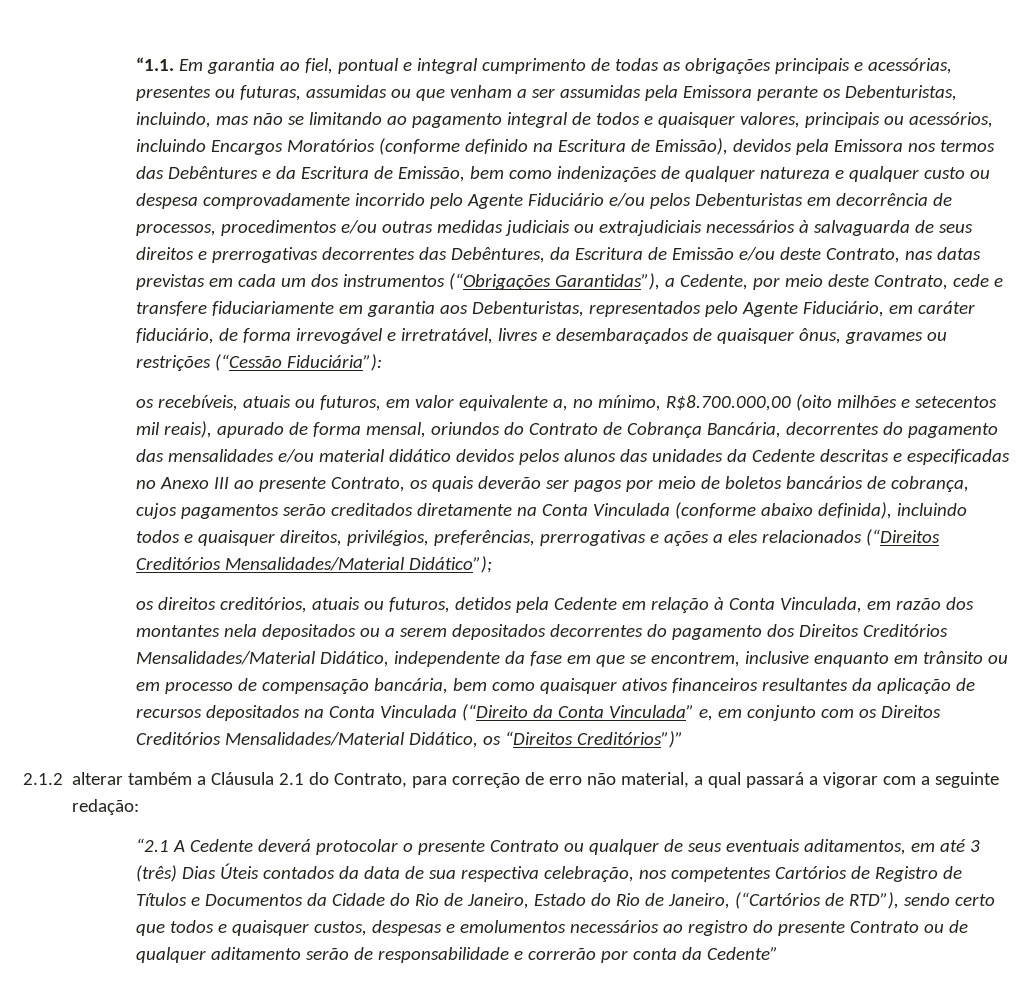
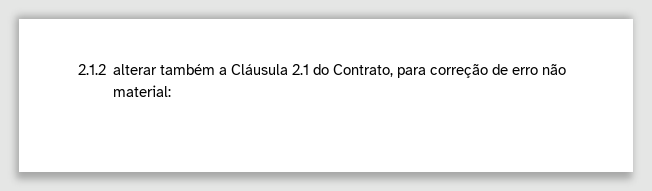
- “1.1. Em garantia ao fiel, pontual e integral cumprimento de todas as obrigações principais e acessórias, presentes ou futuras, assumidas ou que venham a ser assumidas pela Emissora perante os Debenturistas, incluindo, mas não se limitando ao pagamento integral de todos e quaisquer valores, principais ou acessórios, incluindo Encargos Moratórios (conforme definido na Escritura de Emissão), devidos pela Emissora nos termos das Debêntures e da Escritura de Emissão, bem como indenizações de qualquer natureza e qualquer custo ou despesa comprovadamente incorrido pelo Agente Fiduciário e/ou pelos Debenturistas em decorrência de processos, procedimentos e/ou outras medidas judiciais ou extrajudiciais necessários à salvaguarda de seus direitos e prerrogativas decorrentes das Debêntures, da Escritura de Emissão e/ou deste Contrato, nas datas previstas em cada um dos instrumentos (“Obrigações Garantidas”), a Cedente, por meio deste Contrato, cede e transfere fiduciariamente em garantia aos Debenturistas, representados pelo Agente Fiduciário, em caráter fiduciário, de forma irrevogável e irretratável, livres e desembaraçados de quaisquer ônus, gravames ou restrições (“Cessão Fiduciária”):
- os recebíveis, atuais ou futuros, em valor equivalente a, no mínimo, R$8.700.000,00 (oito milhões e setecentos mil reais), apurado de forma mensal, oriundos do Contrato de Cobrança Bancária, decorrentes do pagamento das mensalidades e/ou material didático devidos pelos alunos das unidades da Cedente descritas e especificadas no Anexo III ao presente Contrato, os quais deverão ser pagos por meio de boletos bancários de cobrança, cujos pagamentos serão creditados diretamente na Conta Vinculada (conforme abaixo definida), incluindo todos e quaisquer direitos, privilégios, preferências, prerrogativas e ações a eles relacionados (“Direitos Creditórios Mensalidades/Material Didático”);
- os direitos creditórios, atuais ou futuros, detidos pela Cedente em relação à Conta Vinculada, em razão dos montantes nela depositados ou a serem depositados decorrentes do pagamento dos Direitos Creditórios Mensalidades/Material Didático, independente da fase em que se encontrem, inclusive enquanto em trânsito ou em processo de compensação bancária, bem como quaisquer ativos financeiros resultantes da aplicação de recursos depositados na Conta Vinculada (“Direito da Conta Vinculada” e, em conjunto com os Direitos Creditórios Mensalidades/Material Didático, os “Direitos Creditórios”)”
- 2.1.2 alterar também a Cláusula 2.1 do Contrato, para correção de erro não material, a qual passará a vigorar com a seguinte redação:
- “2.1 A Cedente deverá protocolar o presente Contrato ou qualquer de seus eventuais aditamentos, em até 3 (três) Dias Úteis contados da data de sua respectiva celebração, nos competentes Cartórios de Registro de Títulos e Documentos da Cidade do Rio de Janeiro, Estado do Rio de Janeiro, (“Cartórios de RTD”), sendo certo que todos e quaisquer custos, despesas e emolumentos necessários ao registro do presente Contrato ou de qualquer aditamento serão de responsabilidade e correrão por conta da Cedente”
+ 2.1.2 alterar também a Cláusula 2.1 do Contrato, para correção de erro não material:

